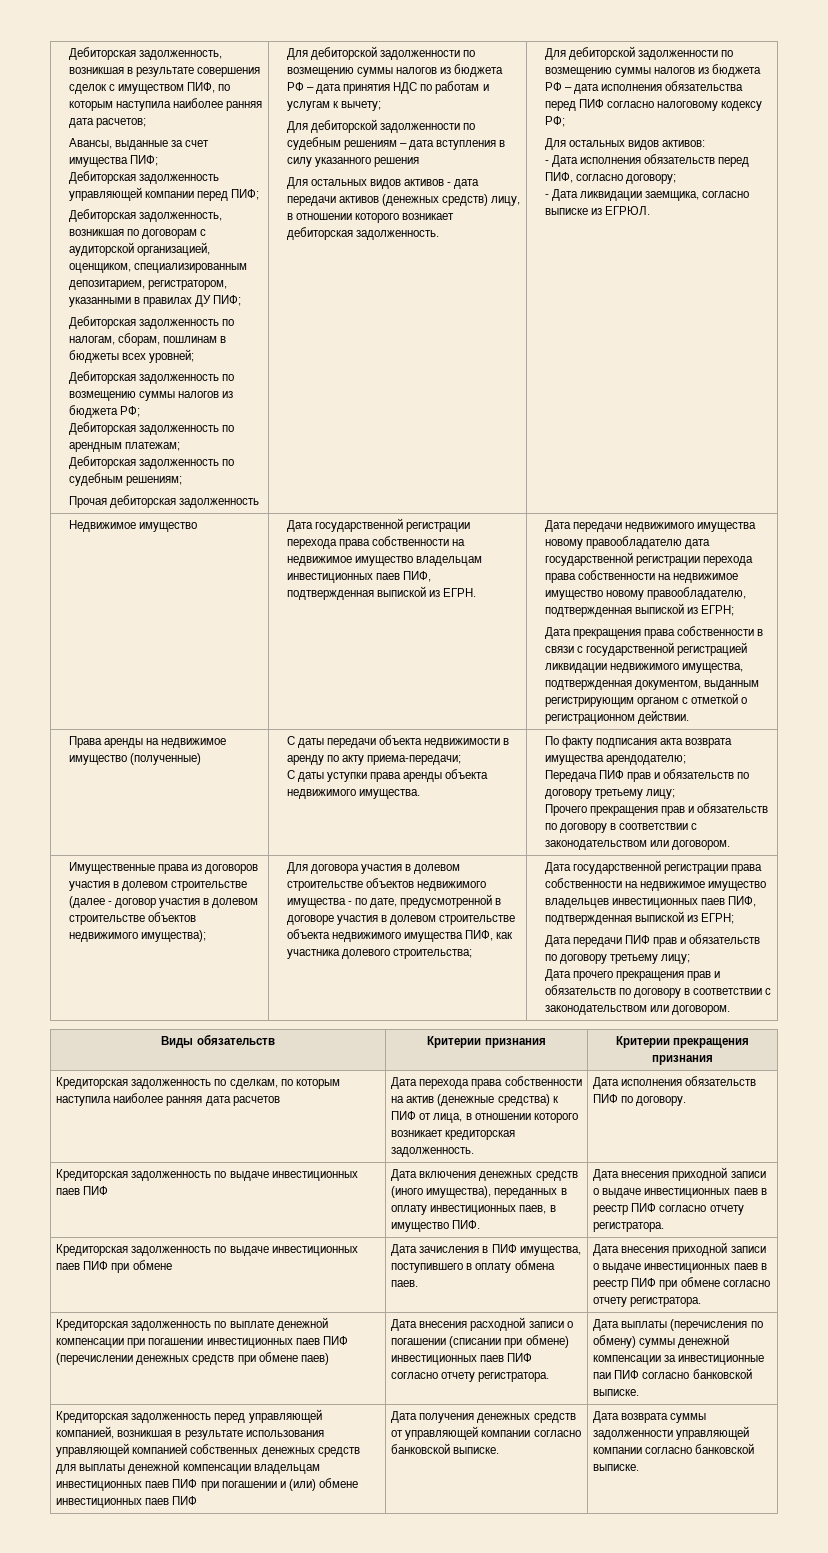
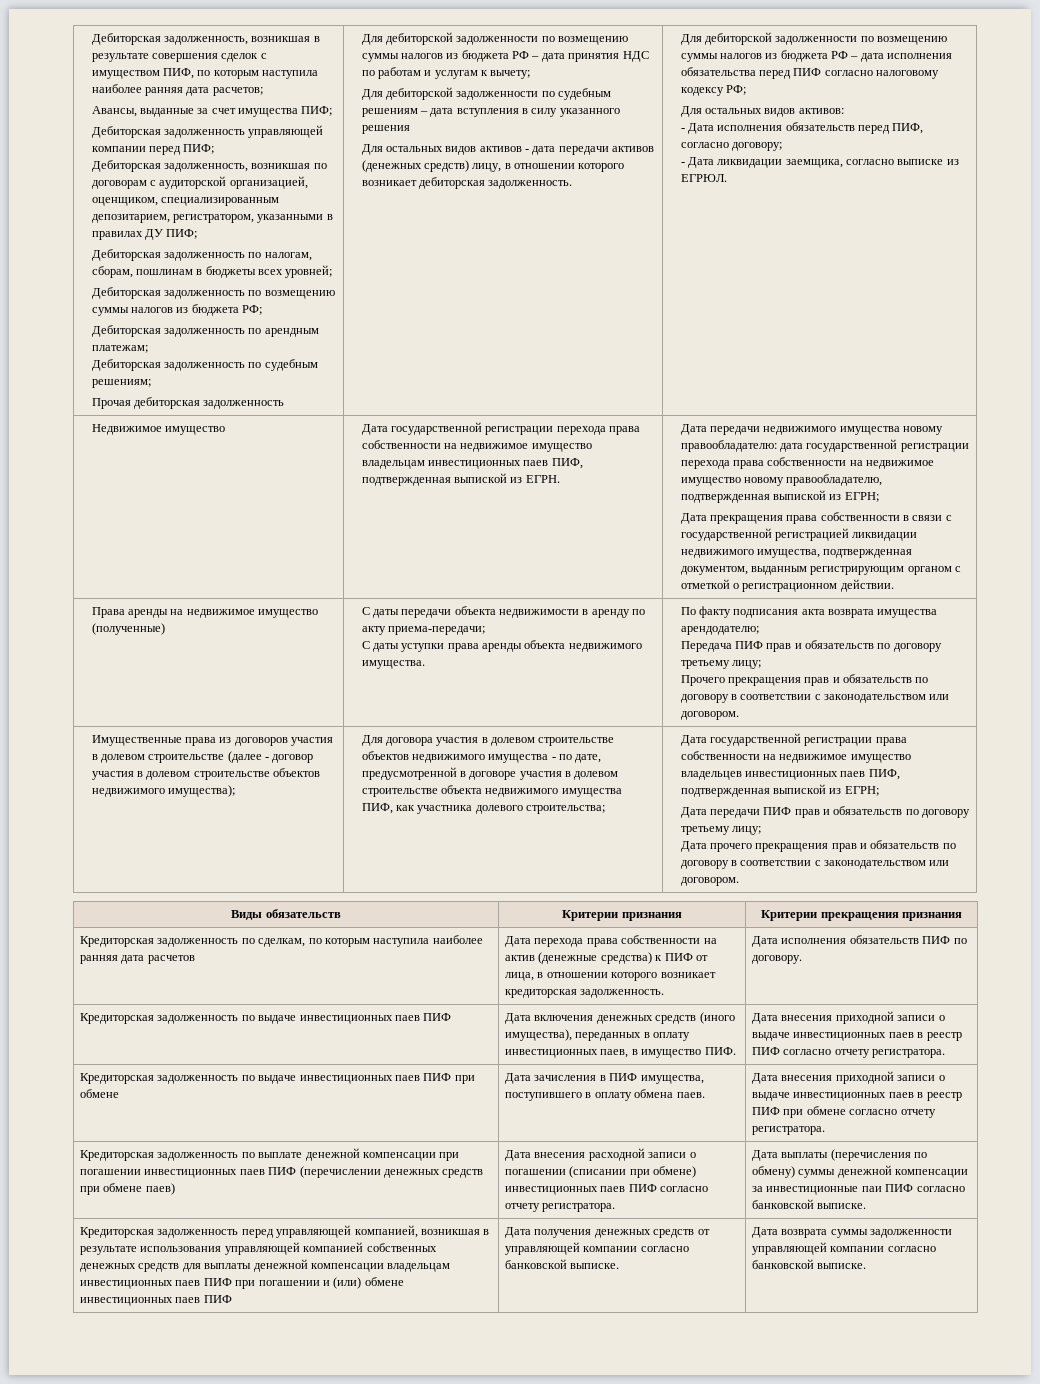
- Дата передачи недвижимого имущества новому правообладателю дата государственной регистрации перехода права собственности на недвижимое имущество новому правообладателю, подтвержденная выпиской из ЕГРН;
+ Дата передачи недвижимого имущества новому правообладателю: дата государственной регистрации перехода права собственности на недвижимое имущество новому правообладателю, подтвержденная выпиской из ЕГРН;

